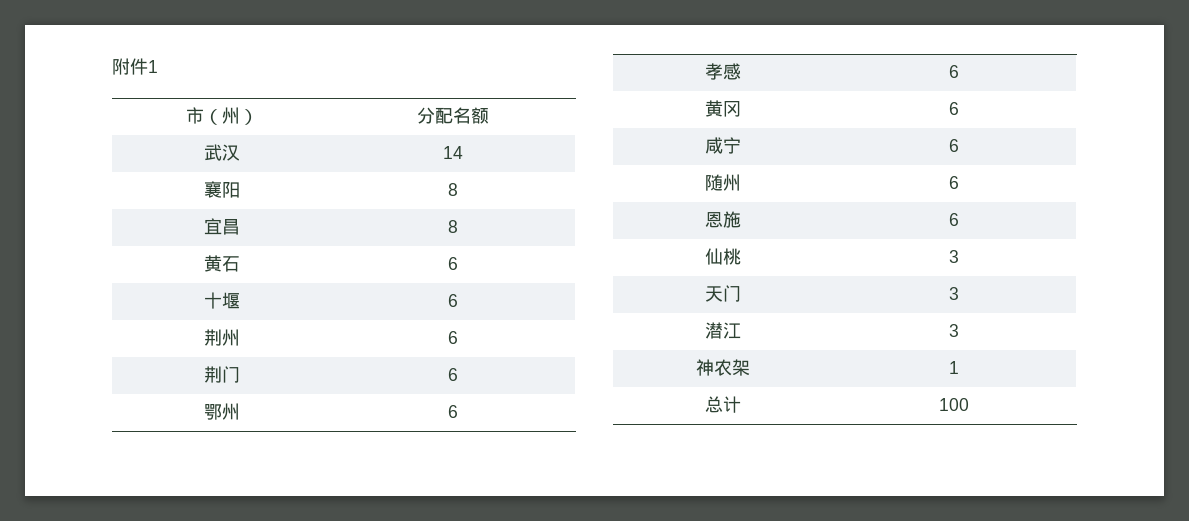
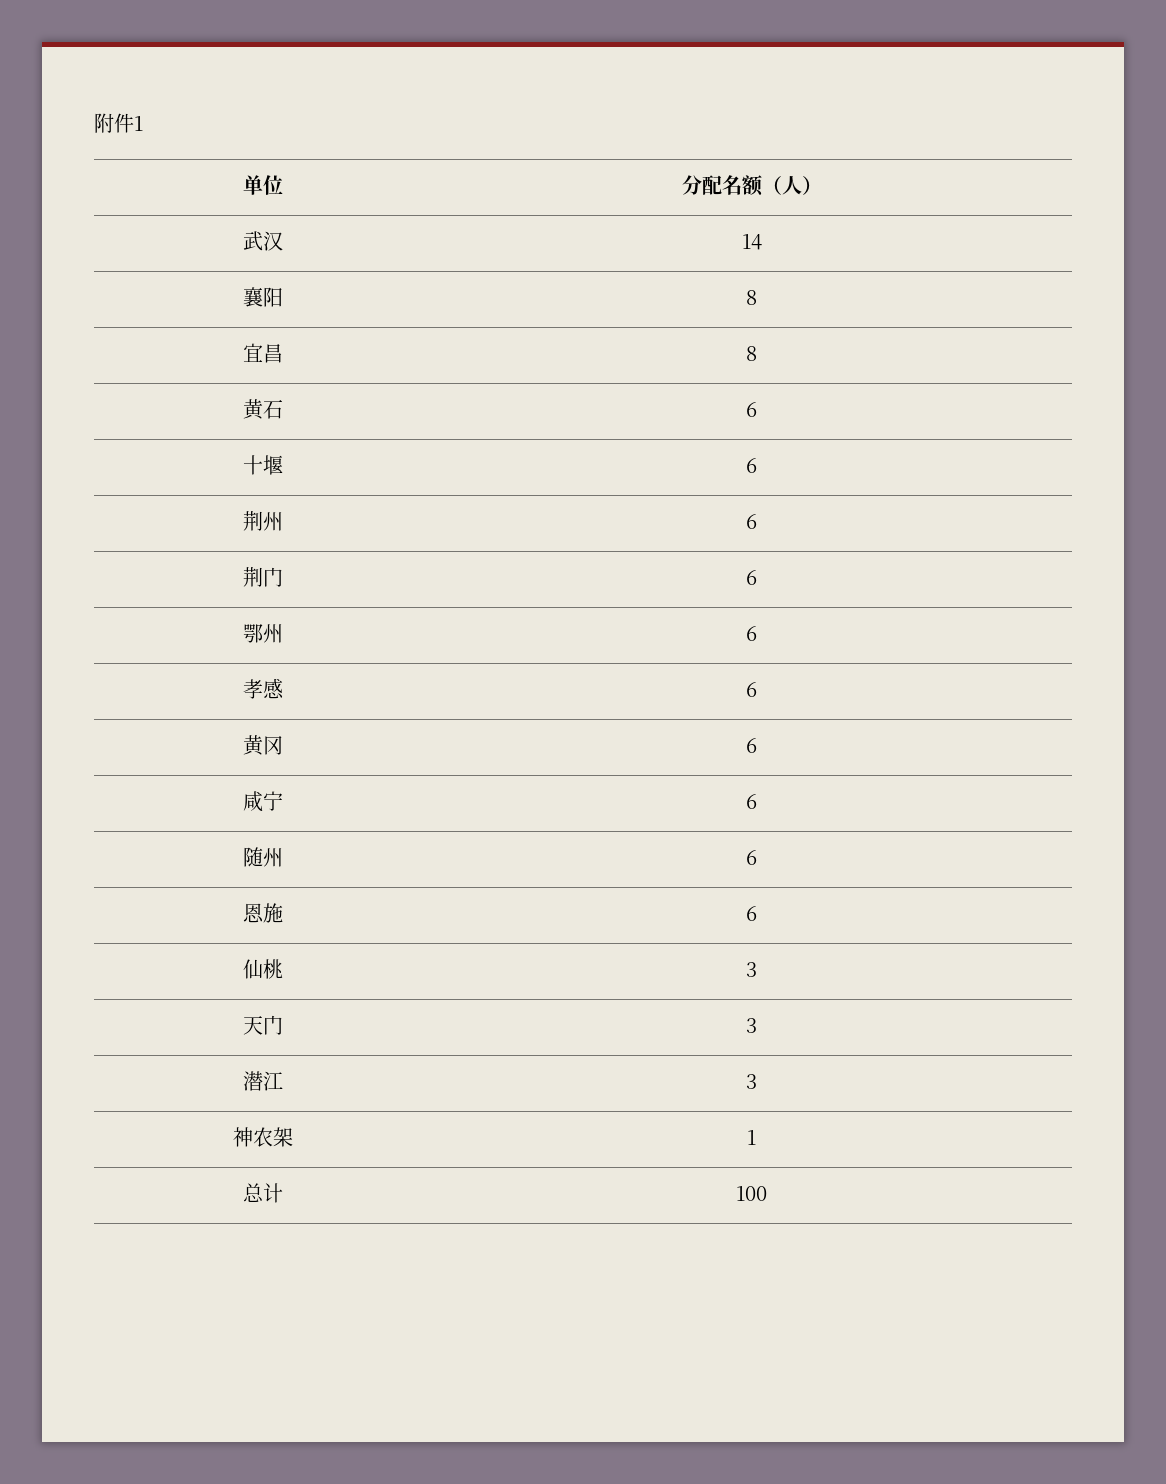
- 市（州） | 分配名额
+ 单位 | 分配名额（人）

